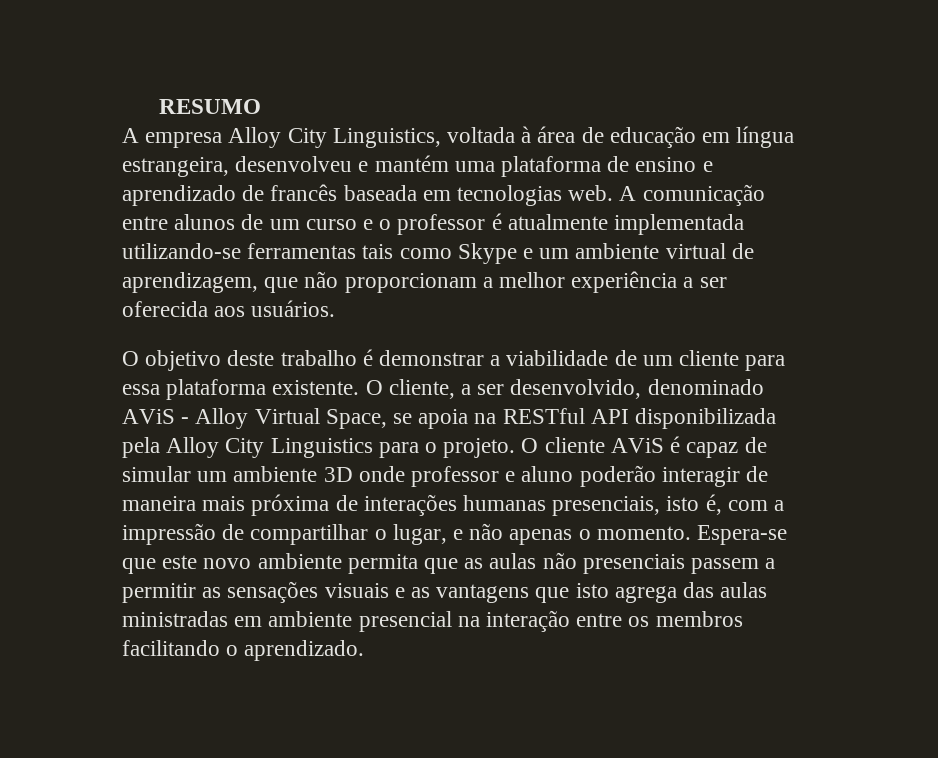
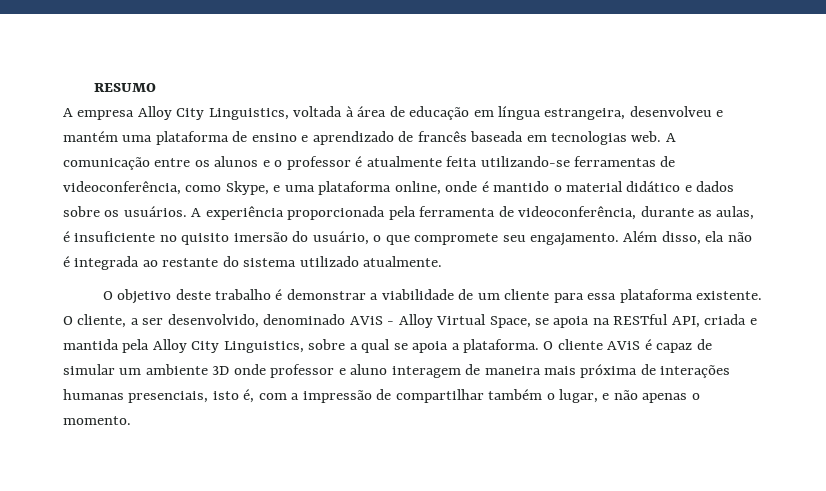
- A comunicação entre alunos de um curso e o professor é atualmente implementada utilizando-se ferramentas tais como Skype e um ambiente virtual de aprendizagem, que não proporcionam a melhor experiência a ser oferecida aos usuários.
+ A comunicação entre os alunos e o professor é atualmente feita utilizando-se ferramentas de videoconferência, como Skype, e uma plataforma online, onde é mantido o material didático e dados sobre os usuários. A experiência proporcionada pela ferramenta de videoconferência, durante as aulas, é insuficiente no quisito imersão do usuário, o que compromete seu engajamento. Além disso, ela não é integrada ao restante do sistema utilizado atualmente.
- O cliente, a ser desenvolvido, denominado AViS - Alloy Virtual Space, se apoia na RESTful API disponibilizada pela Alloy City Linguistics para o projeto.
+ O cliente, a ser desenvolvido, denominado AViS - Alloy Virtual Space, se apoia na RESTful API, criada e mantida pela Alloy City Linguistics, sobre a qual se apoia a plataforma.
- O cliente AViS é capaz de simular um ambiente 3D onde professor e aluno poderão interagir de maneira mais próxima de interações humanas presenciais, isto é, com a impressão de compartilhar o lugar, e não apenas o momento. Espera-se que este novo ambiente permita que as aulas não presenciais passem a permitir as sensações visuais e as vantagens que isto agrega das aulas ministradas em ambiente presencial na interação entre os membros facilitando o aprendizado.
+ O cliente AViS é capaz de simular um ambiente 3D onde professor e aluno interagem de maneira mais próxima de interações humanas presenciais, isto é, com a impressão de compartilhar também o lugar, e não apenas o momento.

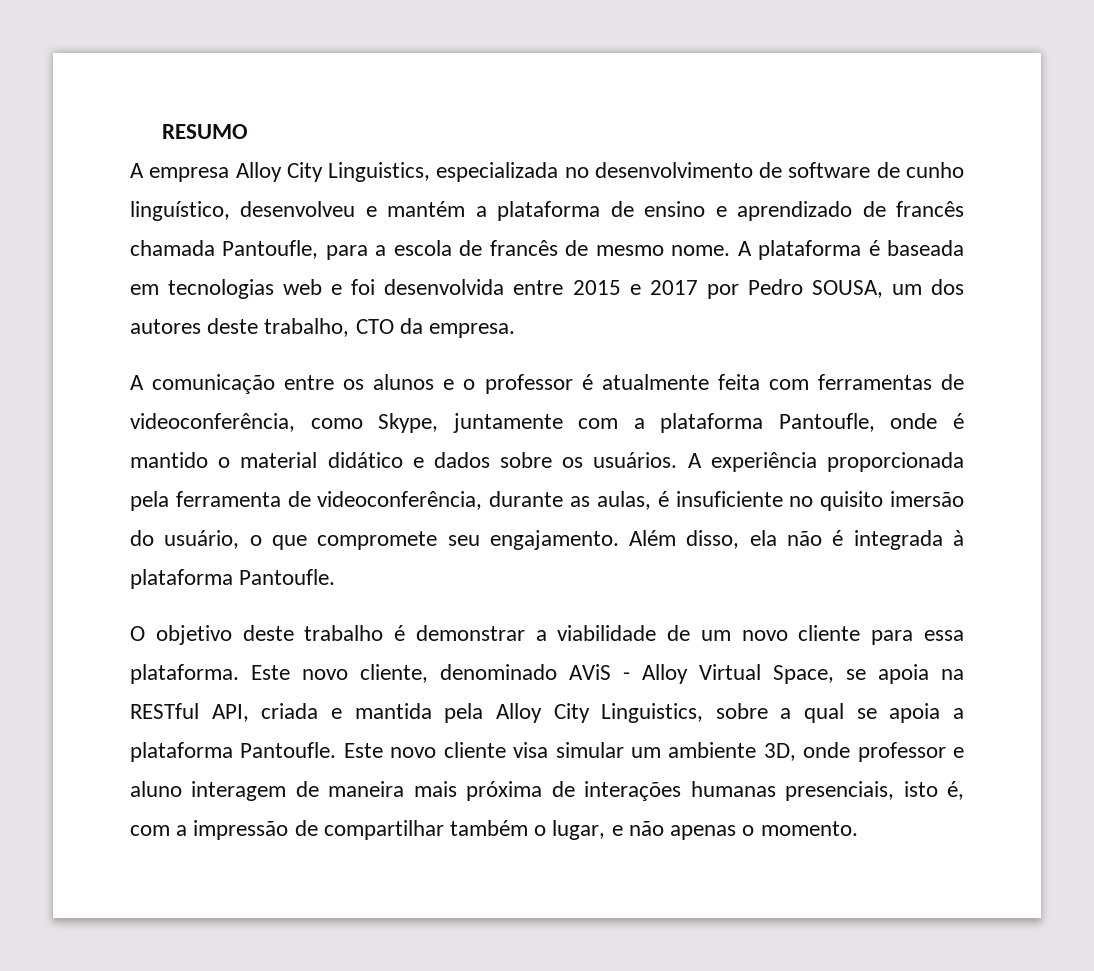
- A empresa Alloy City Linguistics, voltada à área de educação em língua estrangeira, desenvolveu e mantém uma plataforma de ensino e aprendizado de francês baseada em tecnologias web. A comunicação entre os alunos e o professor é atualmente feita utilizando-se ferramentas de videoconferência, como Skype, e uma plataforma online, onde é mantido o material didático e dados sobre os usuários.
+ A empresa Alloy City Linguistics, especializada no desenvolvimento de software de cunho linguístico, desenvolveu e mantém a plataforma de ensino e aprendizado de francês chamada Pantoufle, para a escola de francês de mesmo nome. A plataforma é baseada em tecnologias web e foi desenvolvida entre 2015 e 2017 por Pedro SOUSA, um dos autores deste trabalho, CTO da empresa.
+ A comunicação entre os alunos e o professor é atualmente feita com ferramentas de videoconferência, como Skype, juntamente com a plataforma Pantoufle, onde é mantido o material didático e dados sobre os usuários.
- Além disso, ela não é integrada ao restante do sistema utilizado atualmente.
+ Além disso, ela não é integrada à plataforma Pantoufle.
- O objetivo deste trabalho é demonstrar a viabilidade de um cliente para essa plataforma existente. O cliente, a ser desenvolvido, denominado AViS - Alloy Virtual Space, se apoia na RESTful API, criada e mantida pela Alloy City Linguistics, sobre a qual se apoia a plataforma. O cliente AViS é capaz de simular um ambiente 3D onde professor e aluno interagem de maneira mais próxima de interações humanas presenciais, isto é, com a impressão de compartilhar também o lugar, e não apenas o momento.
+ O objetivo deste trabalho é demonstrar a viabilidade de um novo cliente para essa plataforma. Este novo cliente, denominado AViS - Alloy Virtual Space, se apoia na RESTful API, criada e mantida pela Alloy City Linguistics, sobre a qual se apoia a plataforma Pantoufle. Este novo cliente visa simular um ambiente 3D, onde professor e aluno interagem de maneira mais próxima de interações humanas presenciais, isto é, com a impressão de compartilhar também o lugar, e não apenas o momento.

